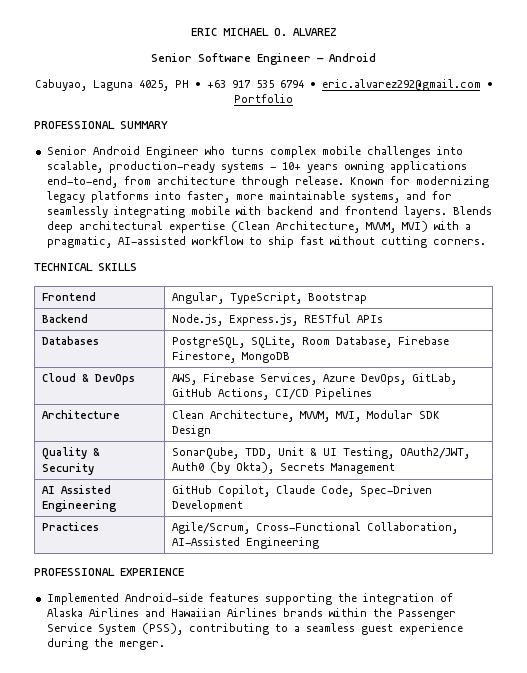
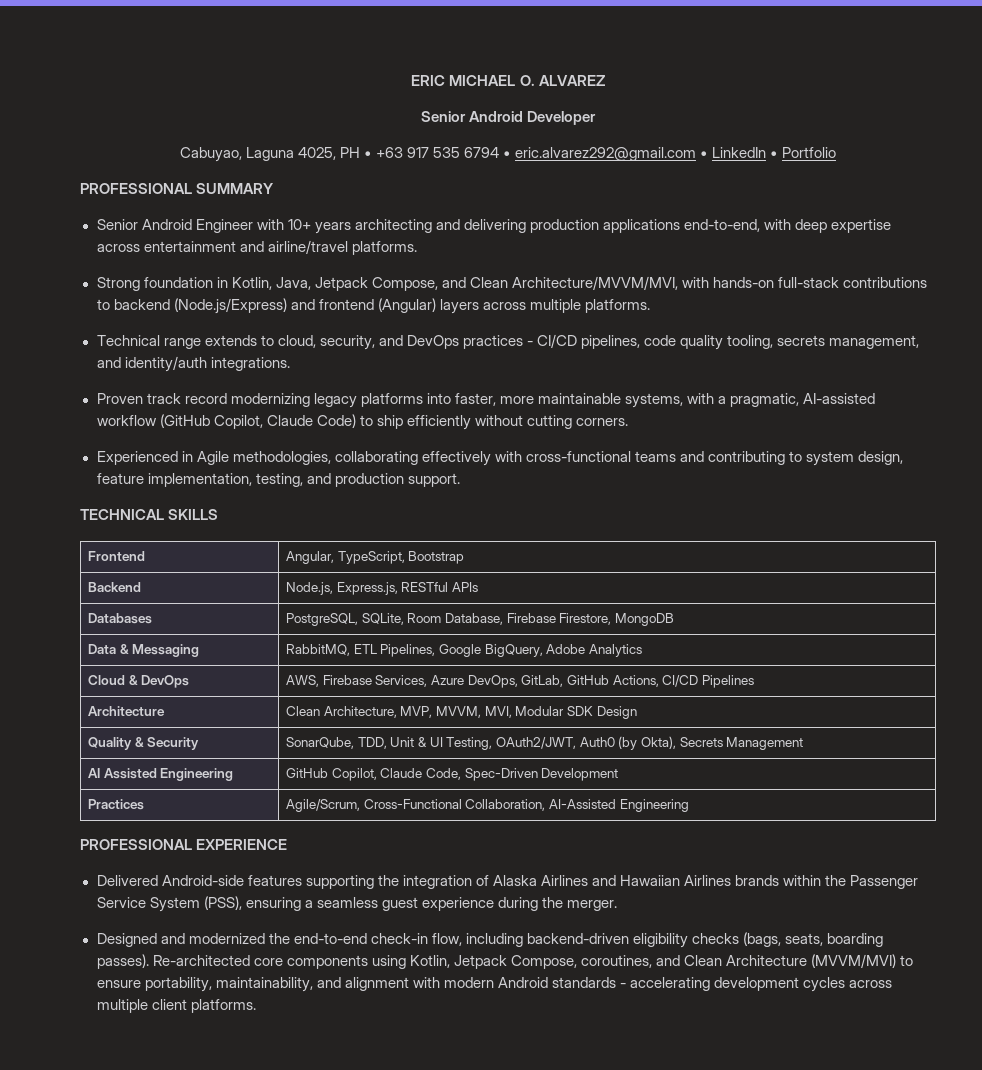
- Senior Software Engineer — Android
+ Senior Android Developer
- Cabuyao, Laguna 4025, PH • +63 917 535 6794 • eric.alvarez292@gmail.com • Portfolio
+ Cabuyao, Laguna 4025, PH • +63 917 535 6794 • eric.alvarez292@gmail.com • LinkedIn • Portfolio
- Senior Android Engineer who turns complex mobile challenges into scalable, production-ready systems - 10+ years owning applications end-to-end, from architecture through release. Known for modernizing legacy platforms into faster, more maintainable systems, and for seamlessly integrating mobile with backend and frontend layers. Blends deep architectural expertise (Clean Architecture, MVVM, MVI) with a pragmatic, AI-assisted workflow to ship fast without cutting corners.
+ Senior Android Engineer with 10+ years architecting and delivering production applications end-to-end, with deep expertise across entertainment and airline/travel platforms.
+ Strong foundation in Kotlin, Java, Jetpack Compose, and Clean Architecture/MVVM/MVI, with hands-on full-stack contributions to backend (Node.js/Express) and frontend (Angular) layers across multiple platforms.
+ Technical range extends to cloud, security, and DevOps practices - CI/CD pipelines, code quality tooling, secrets management, and identity/auth integrations.
+ Proven track record modernizing legacy platforms into faster, more maintainable systems, with a pragmatic, AI-assisted workflow (GitHub Copilot, Claude Code) to ship efficiently without cutting corners.
+ Experienced in Agile methodologies, collaborating effectively with cross-functional teams and contributing to system design, feature implementation, testing, and production support.
+ Data & Messaging | RabbitMQ, ETL Pipelines, Google BigQuery, Adobe Analytics
- Architecture | Clean Architecture, MVVM, MVI, Modular SDK Design
+ Architecture | Clean Architecture, MVP, MVVM, MVI, Modular SDK Design
- Implemented Android-side features supporting the integration of Alaska Airlines and Hawaiian Airlines brands within the Passenger Service System (PSS), contributing to a seamless guest experience during the merger.
+ Delivered Android-side features supporting the integration of Alaska Airlines and Hawaiian Airlines brands within the Passenger Service System (PSS), ensuring a seamless guest experience during the merger.
+ Designed and modernized the end-to-end check-in flow, including backend-driven eligibility checks (bags, seats, boarding passes). Re-architected core components using Kotlin, Jetpack Compose, coroutines, and Clean Architecture (MVVM/MVI) to ensure portability, maintainability, and alignment with modern Android standards - accelerating development cycles across multiple client platforms.

